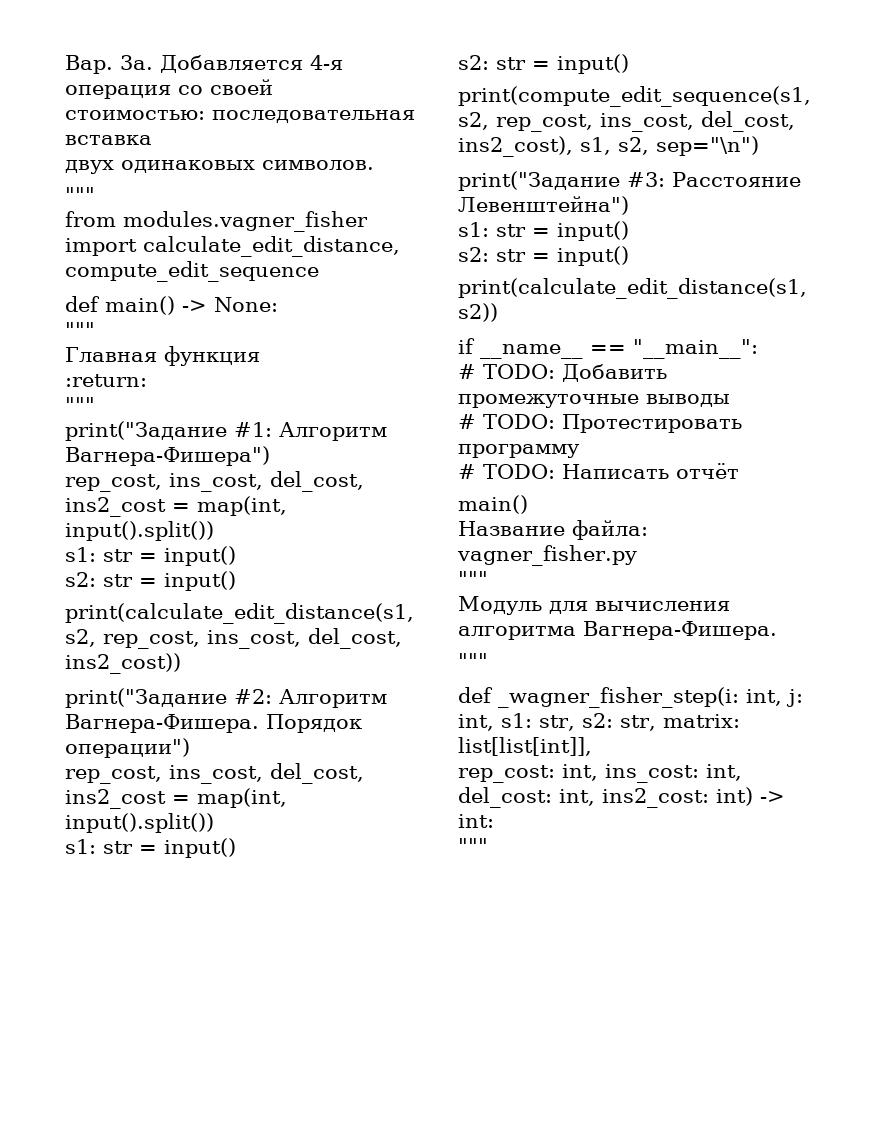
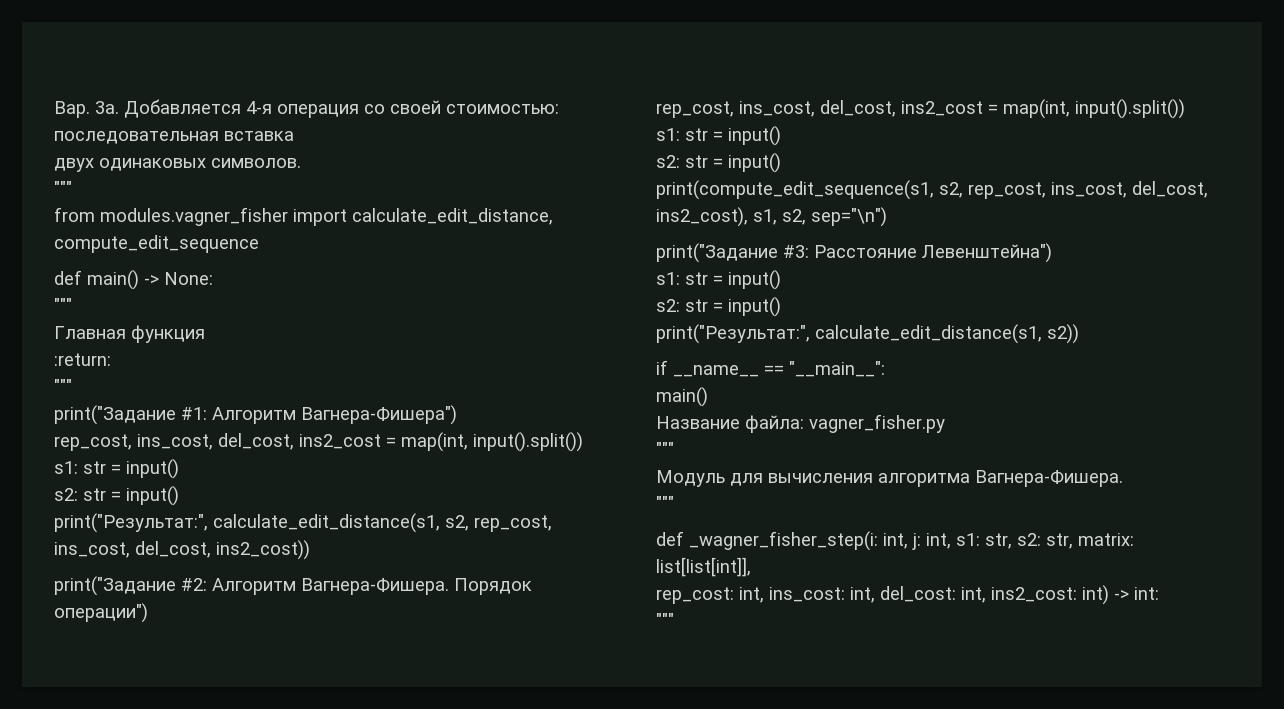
- print(calculate_edit_distance(s1, s2, rep_cost, ins_cost, del_cost, ins2_cost))
+ print("Результат:", calculate_edit_distance(s1, s2, rep_cost, ins_cost, del_cost, ins2_cost))
- print(calculate_edit_distance(s1, s2))
+ print("Результат:", calculate_edit_distance(s1, s2))
- # TODO: Добавить промежуточные выводы
- # TODO: Протестировать программу
- # TODO: Написать отчёт

